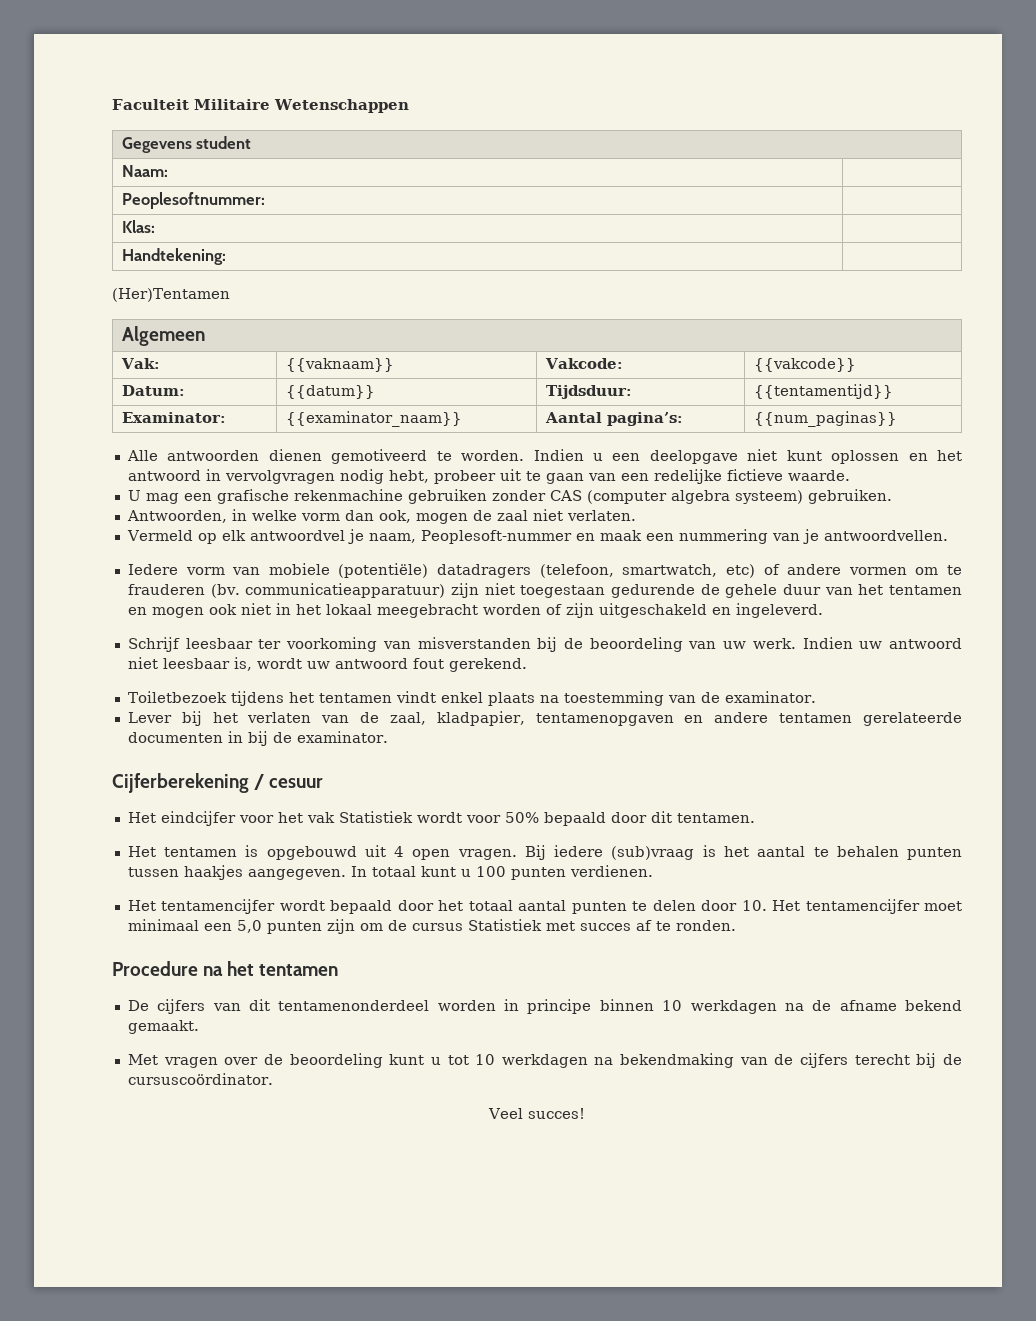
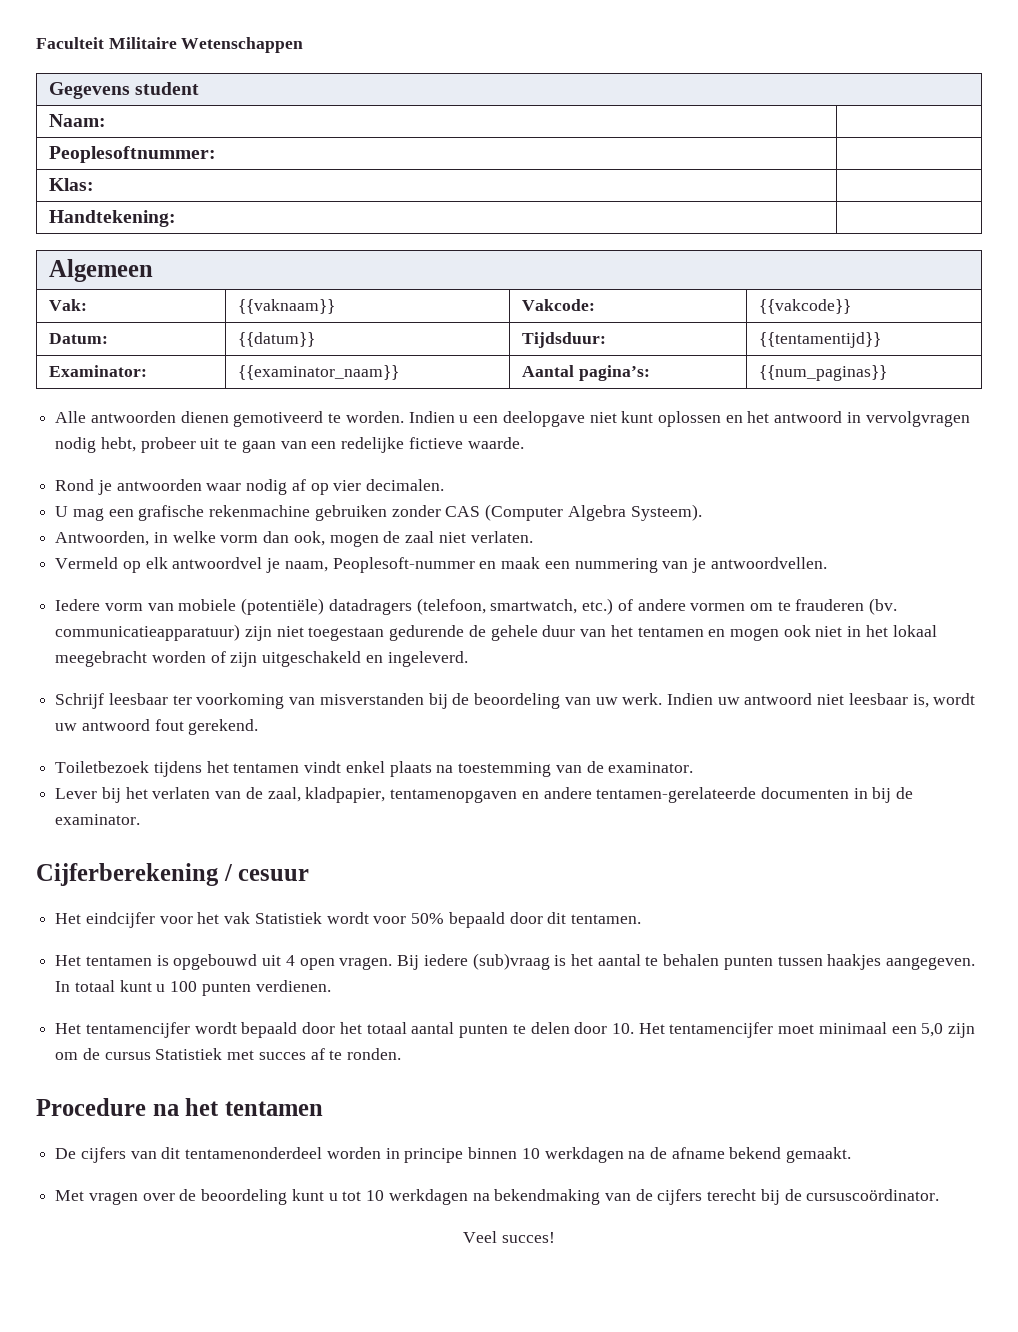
- (Her)Tentamen
+ Rond je antwoorden waar nodig af op vier decimalen.
- U mag een grafische rekenmachine gebruiken zonder CAS (computer algebra systeem) gebruiken.
+ U mag een grafische rekenmachine gebruiken zonder CAS (Computer Algebra Systeem).
- Iedere vorm van mobiele (potentiële) datadragers (telefoon, smartwatch, etc) of andere vormen om te frauderen (bv. communicatieapparatuur) zijn niet toegestaan gedurende de gehele duur van het tentamen en mogen ook niet in het lokaal meegebracht worden of zijn uitgeschakeld en ingeleverd.
+ Iedere vorm van mobiele (potentiële) datadragers (telefoon, smartwatch, etc.) of andere vormen om te frauderen (bv. communicatieapparatuur) zijn niet toegestaan gedurende de gehele duur van het tentamen en mogen ook niet in het lokaal meegebracht worden of zijn uitgeschakeld en ingeleverd.
- Lever bij het verlaten van de zaal, kladpapier, tentamenopgaven en andere tentamen gerelateerde documenten in bij de examinator.
+ Lever bij het verlaten van de zaal, kladpapier, tentamenopgaven en andere tentamen-gerelateerde documenten in bij de examinator.
- Het tentamencijfer wordt bepaald door het totaal aantal punten te delen door 10. Het tentamencijfer moet minimaal een 5,0 punten zijn om de cursus Statistiek met succes af te ronden.
+ Het tentamencijfer wordt bepaald door het totaal aantal punten te delen door 10. Het tentamencijfer moet minimaal een 5,0 zijn om de cursus Statistiek met succes af te ronden.

